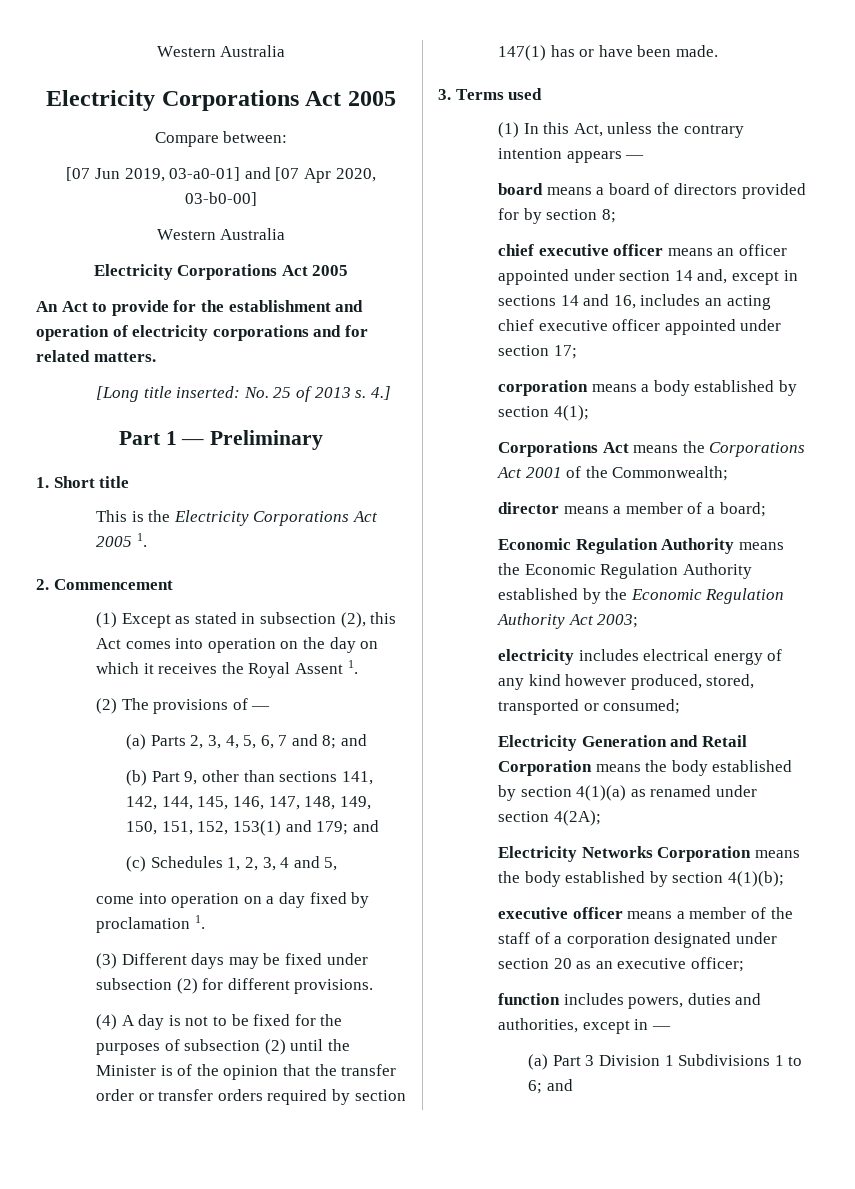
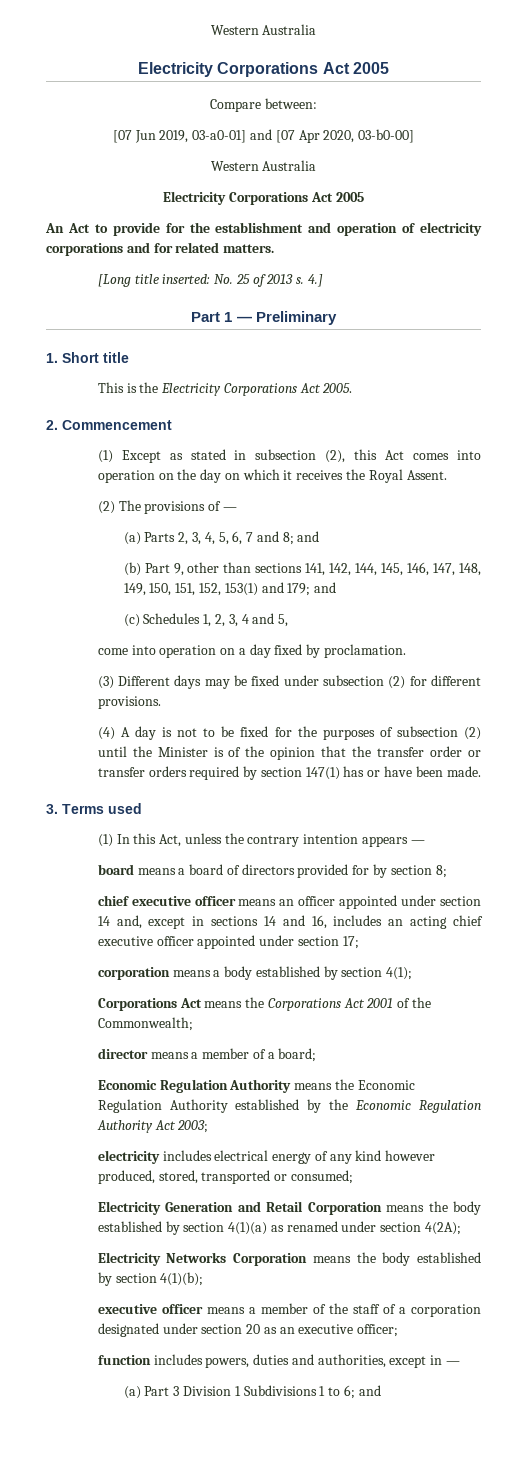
- This is the Electricity Corporations Act 2005 1.
+ This is the Electricity Corporations Act 2005.
- (1) Except as stated in subsection (2), this Act comes into operation on the day on which it receives the Royal Assent 1.
+ (1) Except as stated in subsection (2), this Act comes into operation on the day on which it receives the Royal Assent.
- come into operation on a day fixed by proclamation 1.
+ come into operation on a day fixed by proclamation.

